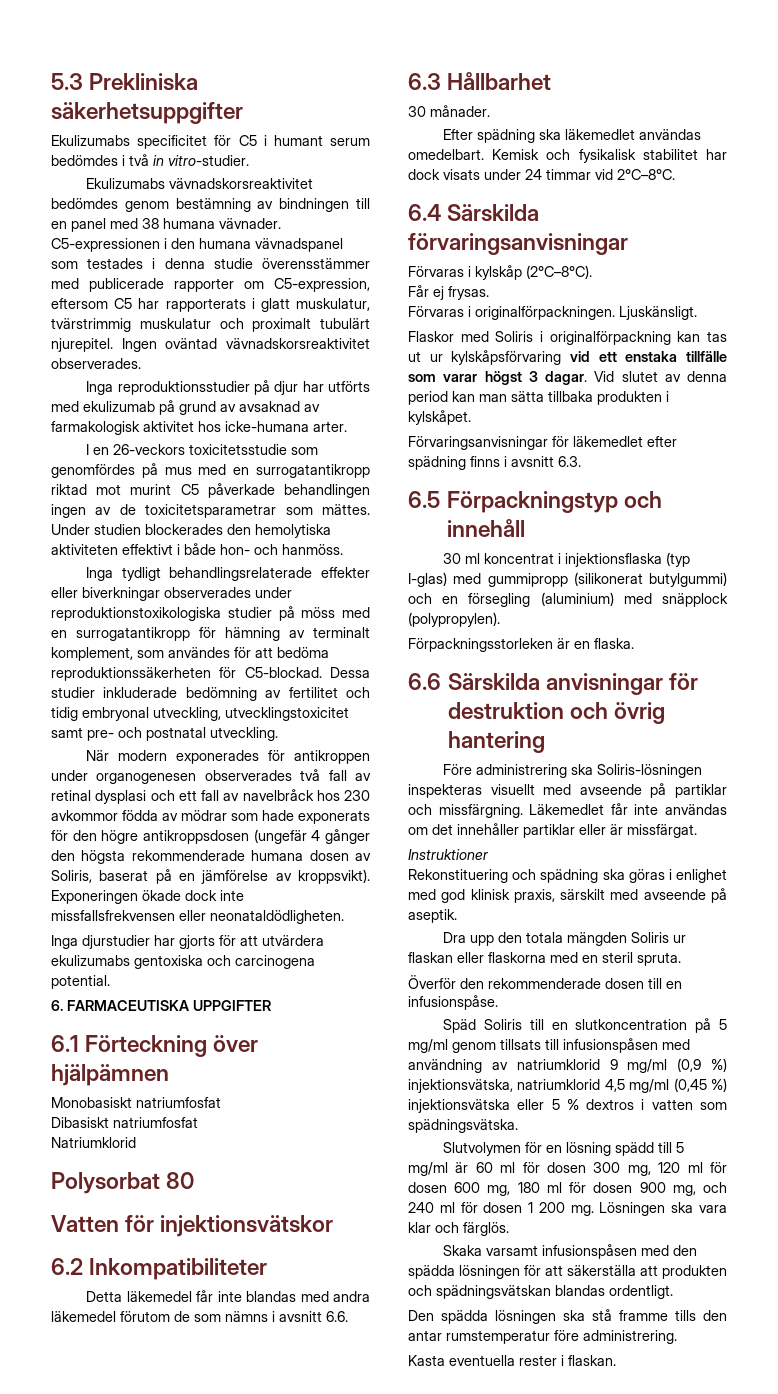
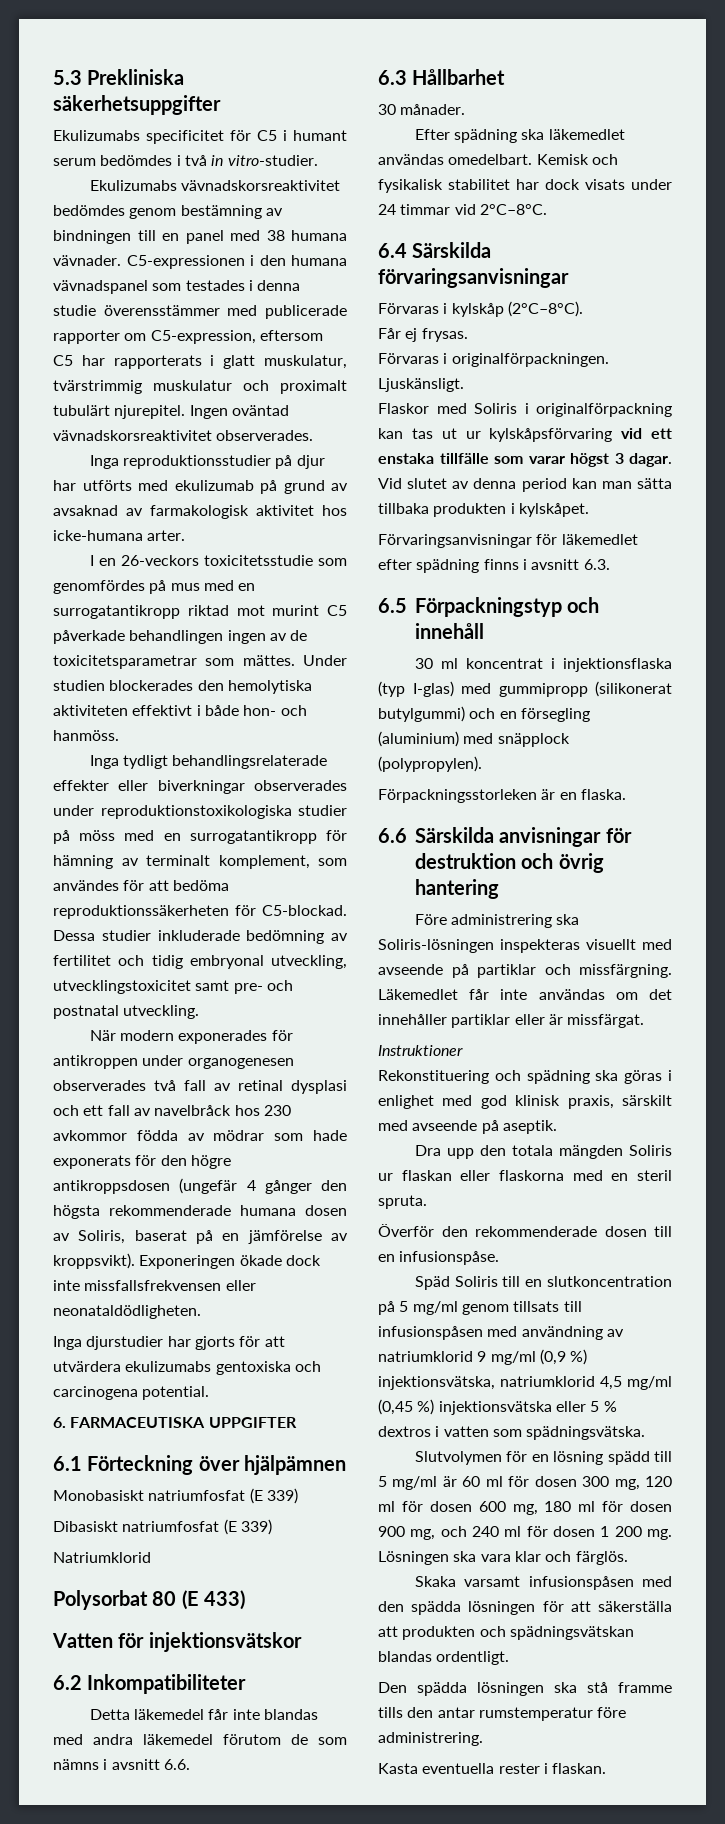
- Monobasiskt natriumfosfat
+ Monobasiskt natriumfosfat (E 339)
- Dibasiskt natriumfosfat
+ Dibasiskt natriumfosfat (E 339)
- Polysorbat 80
+ Polysorbat 80 (E 433)

